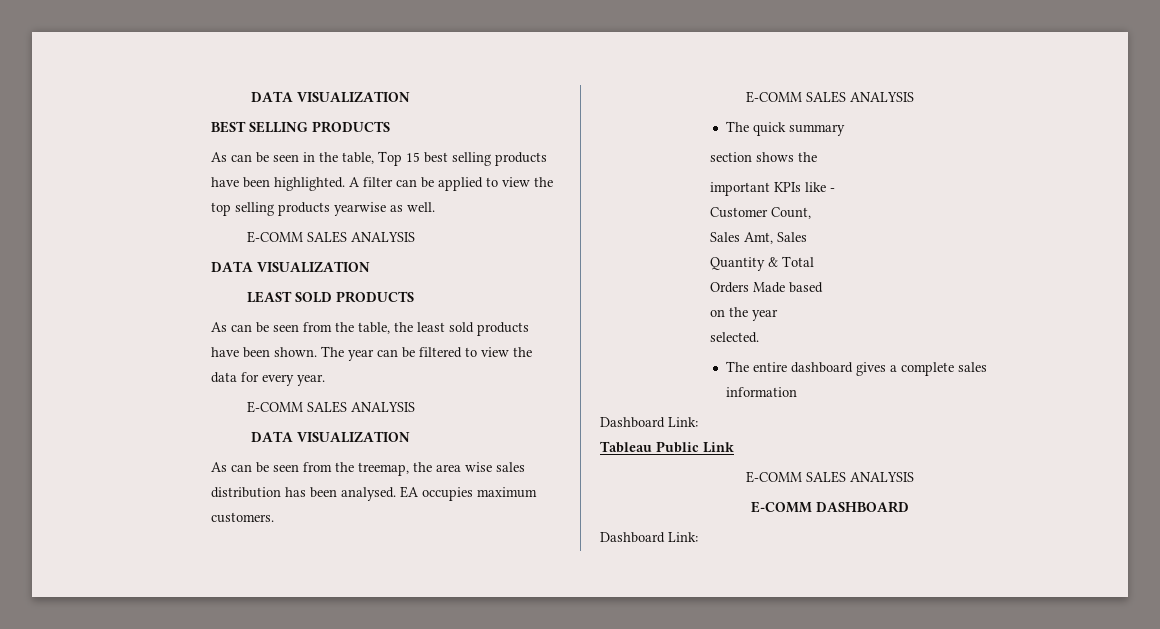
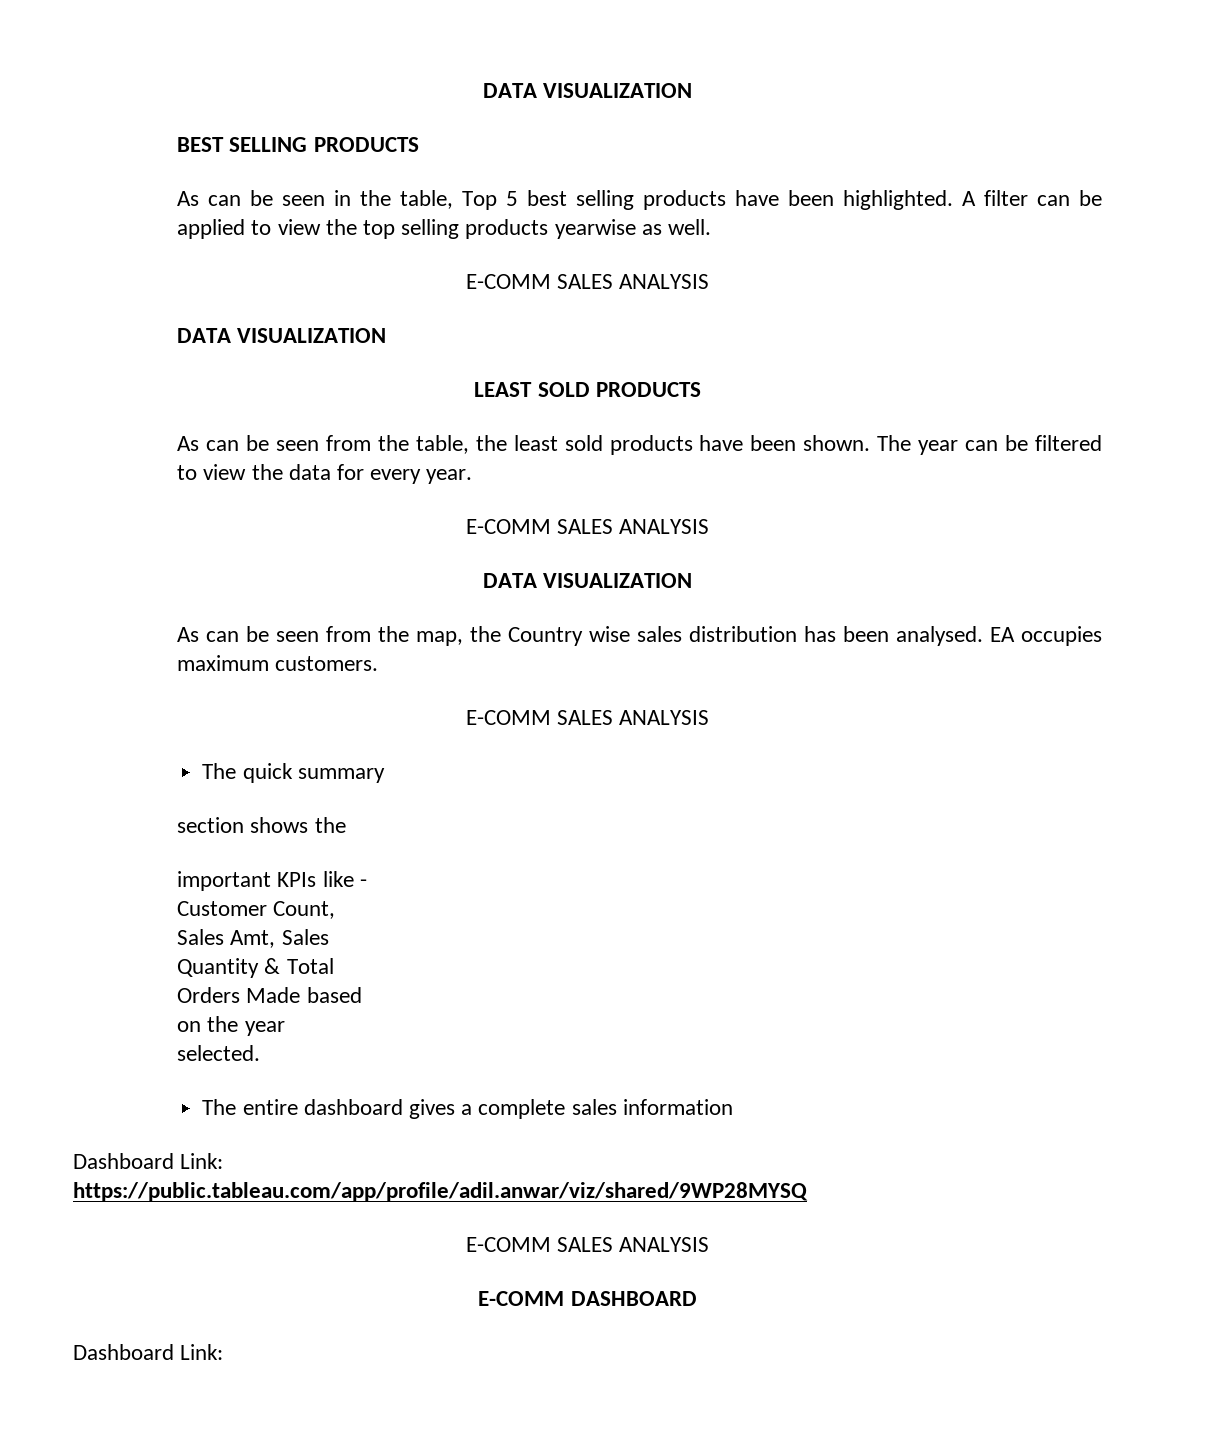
- As can be seen in the table, Top 15 best selling products have been highlighted.
+ As can be seen in the table, Top 5 best selling products have been highlighted.
- As can be seen from the treemap, the area wise sales distribution has been analysed.
+ As can be seen from the map, the Country wise sales distribution has been analysed.
- Tableau Public Link
+ https://public.tableau.com/app/profile/adil.anwar/viz/shared/9WP28MYSQ

